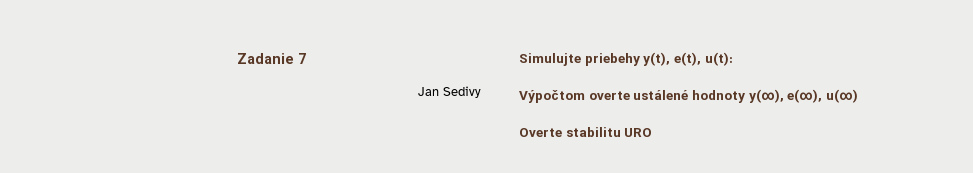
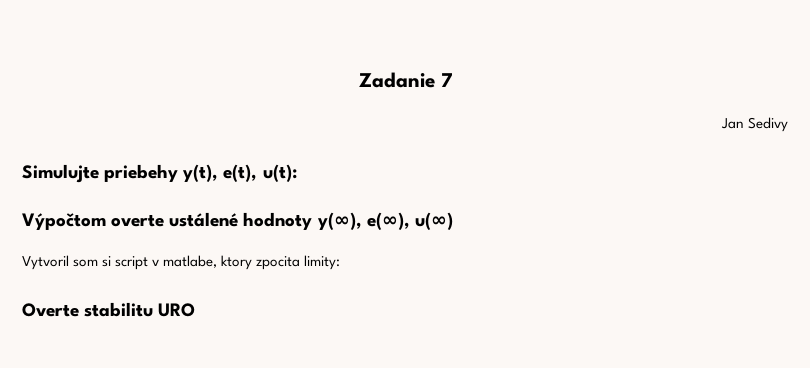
+ Vytvoril som si script v matlabe, ktory zpocita limity:

